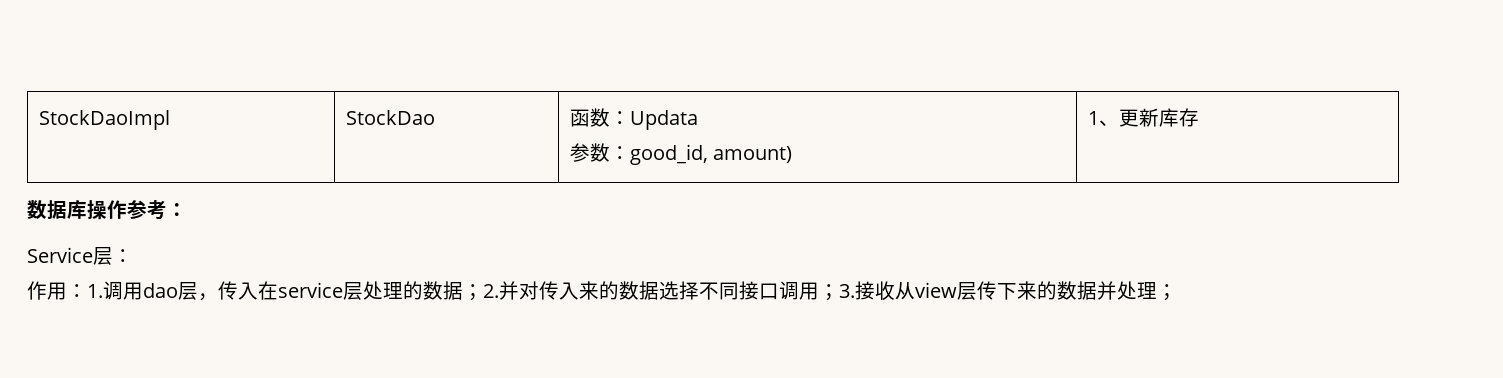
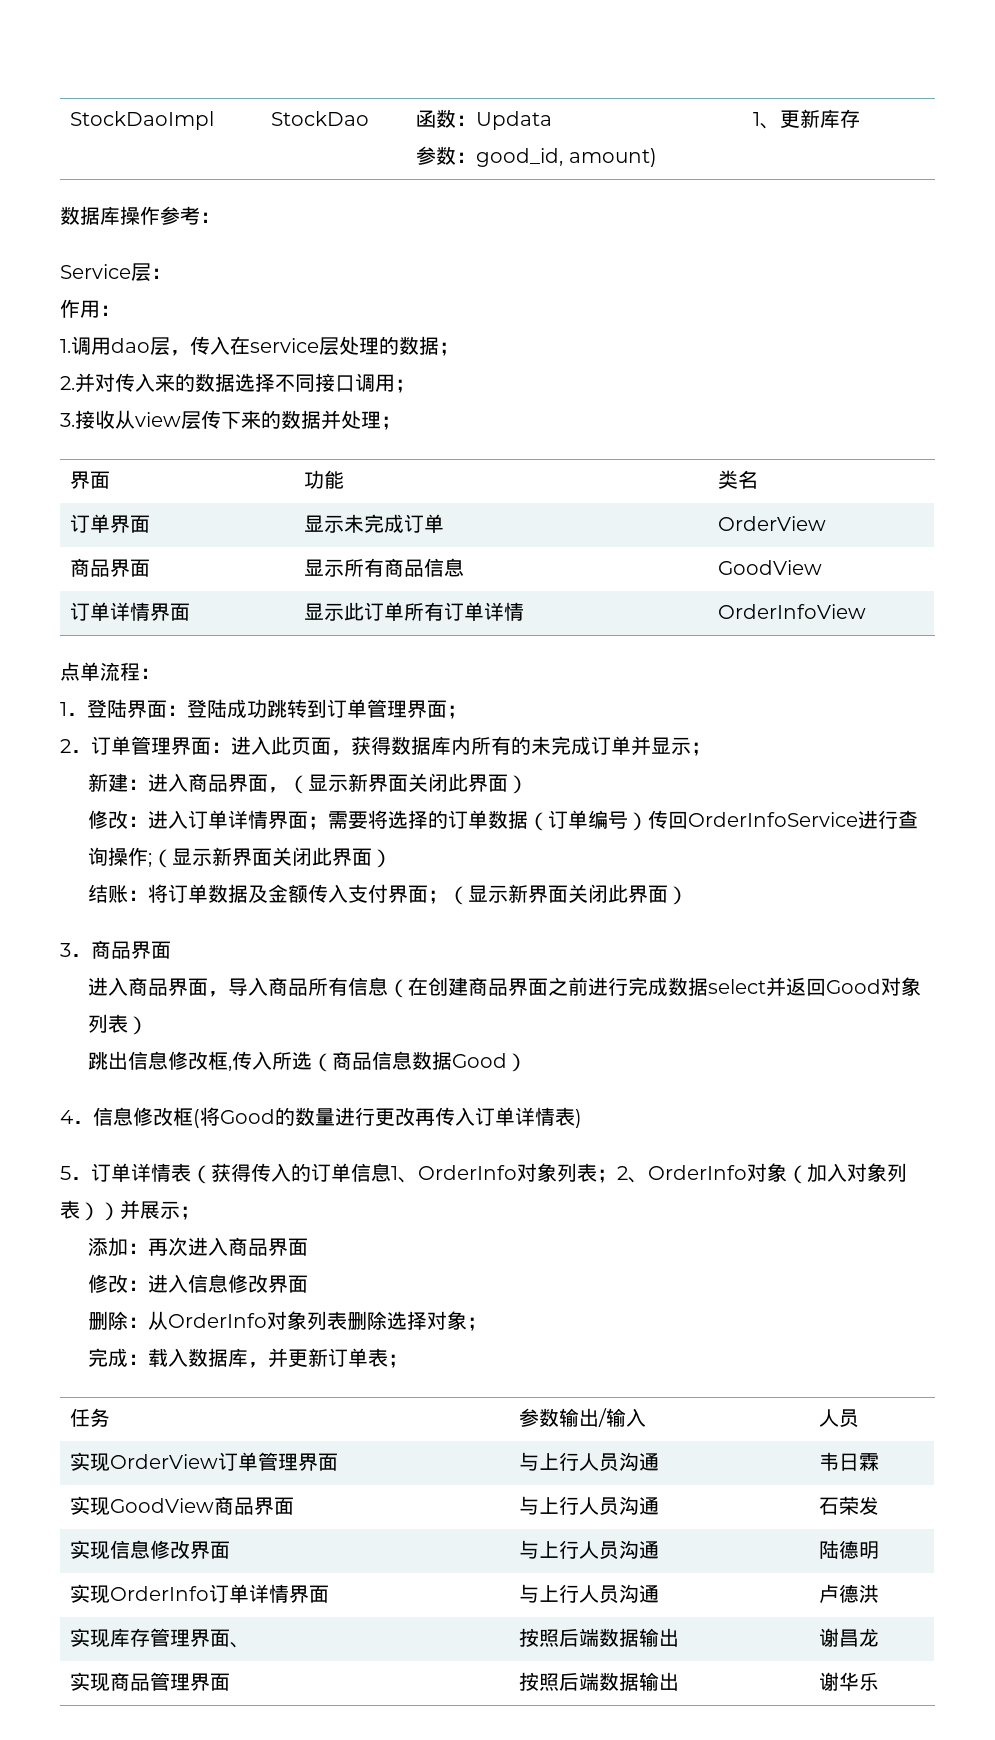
- 作用：1.调用dao层，传入在service层处理的数据；2.并对传入来的数据选择不同接口调用；3.接收从view层传下来的数据并处理；
+ 作用：
+ 1.调用dao层，传入在service层处理的数据；
+ 2.并对传入来的数据选择不同接口调用；
+ 3.接收从view层传下来的数据并处理；
+ 界面 | 功能 | 类名
+ 订单界面 | 显示未完成订单 | OrderView
+ 商品界面 | 显示所有商品信息 | GoodView
+ 订单详情界面 | 显示此订单所有订单详情 | OrderInfoView
+ 点单流程：
+ 1．登陆界面：登陆成功跳转到订单管理界面；
+ 2．订单管理界面：进入此页面，获得数据库内所有的未完成订单并显示；
+ 新建：进入商品界面，（显示新界面关闭此界面）
+ 修改：进入订单详情界面；需要将选择的订单数据（订单编号）传回OrderInfoService进行查询操作;（显示新界面关闭此界面）
+ 结账：将订单数据及金额传入支付界面；（显示新界面关闭此界面）
+ 3．商品界面
+ 进入商品界面，导入商品所有信息（在创建商品界面之前进行完成数据select并返回Good对象列表）
+ 跳出信息修改框,传入所选（商品信息数据Good）
+ 4．信息修改框(将Good的数量进行更改再传入订单详情表)
+ 5．订单详情表（获得传入的订单信息1、OrderInfo对象列表；2、OrderInfo对象（加入对象列表））并展示；
+ 添加：再次进入商品界面
+ 修改：进入信息修改界面
+ 删除：从OrderInfo对象列表删除选择对象；
+ 完成：载入数据库，并更新订单表；
+ 任务 | 参数输出/输入 | 人员
+ 实现OrderView订单管理界面 | 与上行人员沟通 | 韦日霖
+ 实现GoodView商品界面 | 与上行人员沟通 | 石荣发
+ 实现信息修改界面 | 与上行人员沟通 | 陆德明
+ 实现OrderInfo订单详情界面 | 与上行人员沟通 | 卢德洪
+ 实现库存管理界面、 | 按照后端数据输出 | 谢昌龙
+ 实现商品管理界面 | 按照后端数据输出 | 谢华乐

